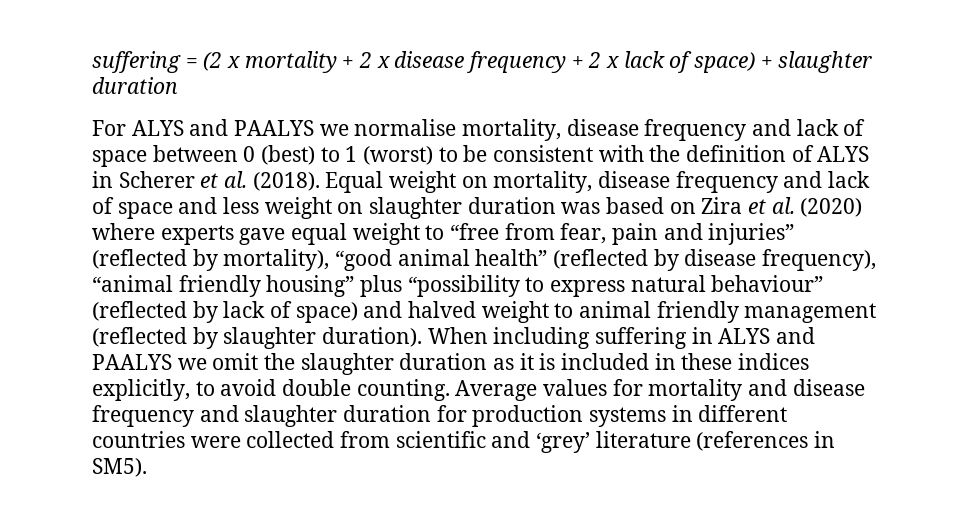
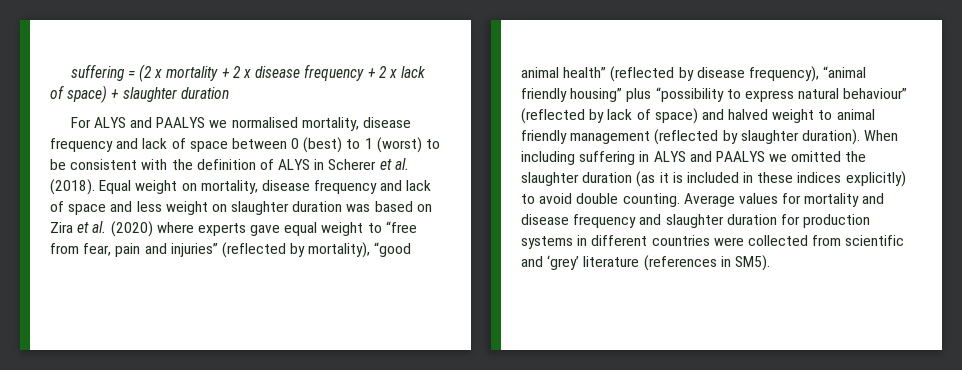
- For ALYS and PAALYS we normalise mortality, disease frequency and lack of space between 0 (best) to 1 (worst) to be consistent with the definition of ALYS in Scherer et al. (2018).
+ For ALYS and PAALYS we normalised mortality, disease frequency and lack of space between 0 (best) to 1 (worst) to be consistent with the definition of ALYS in Scherer et al. (2018).
- When including suffering in ALYS and PAALYS we omit the slaughter duration as it is included in these indices explicitly, to avoid double counting.
+ When including suffering in ALYS and PAALYS we omitted the slaughter duration (as it is included in these indices explicitly) to avoid double counting.

